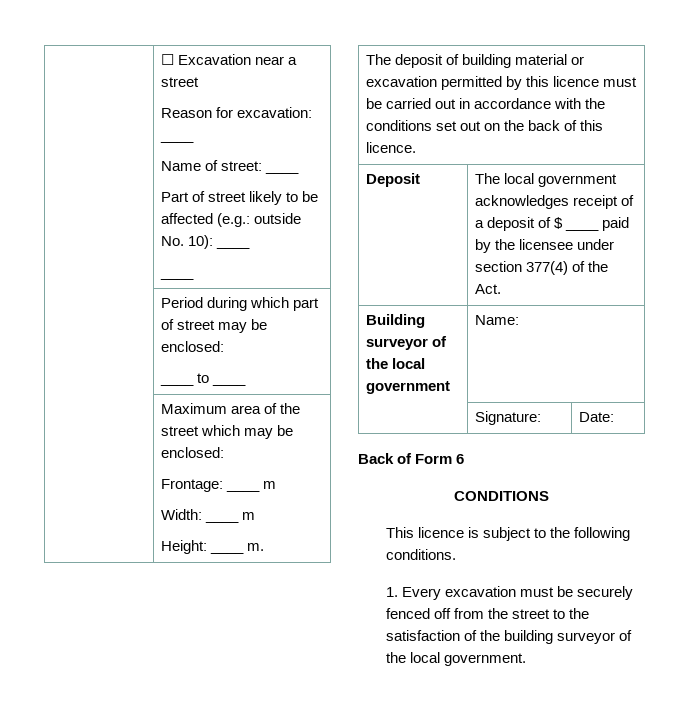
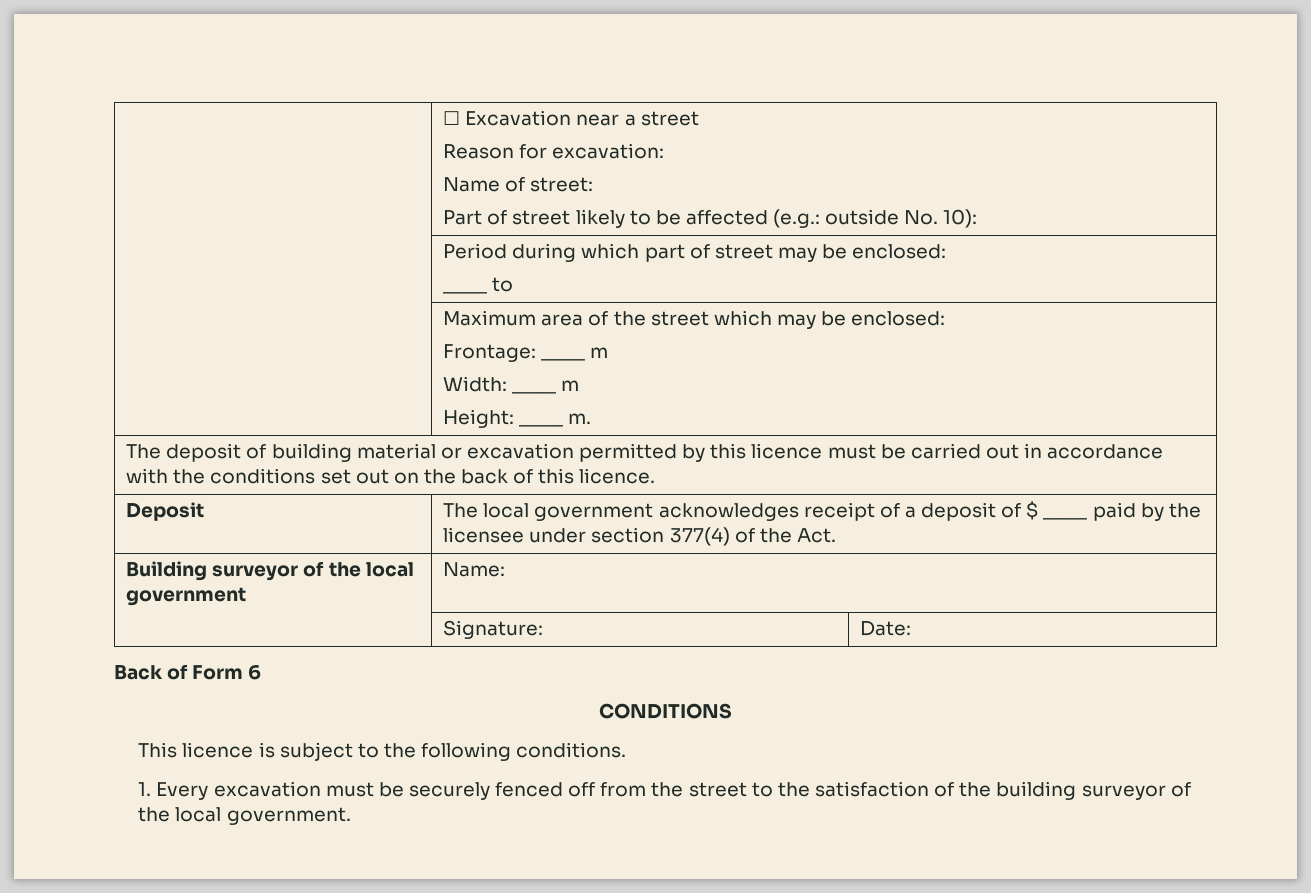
  | ☐ Excavation near a street
- Reason for excavation: ____
- Name of street: ____
- Part of street likely to be affected (e.g.: outside No. 10): ____
- ____
+ Reason for excavation:
+ Name of street:
+ Part of street likely to be affected (e.g.: outside No. 10):
  | Period during which part of street may be enclosed:
- ____ to ____
+ ____ to

